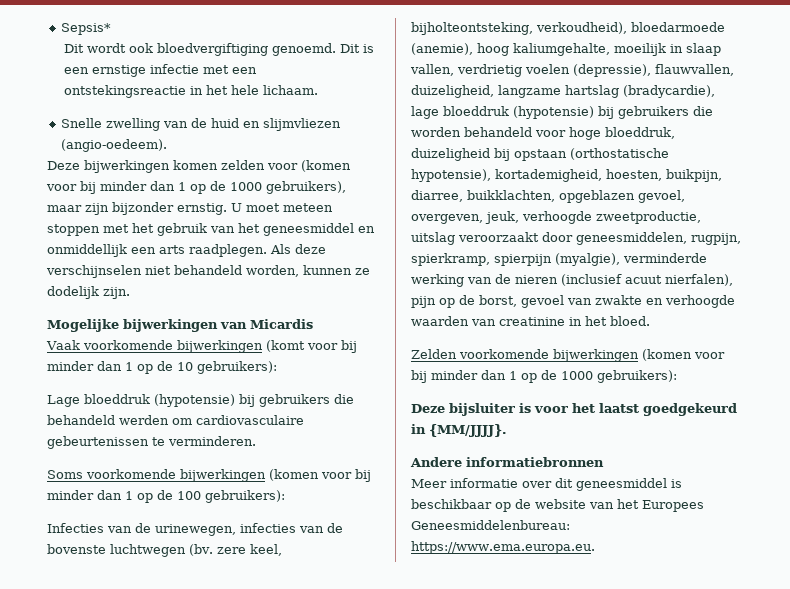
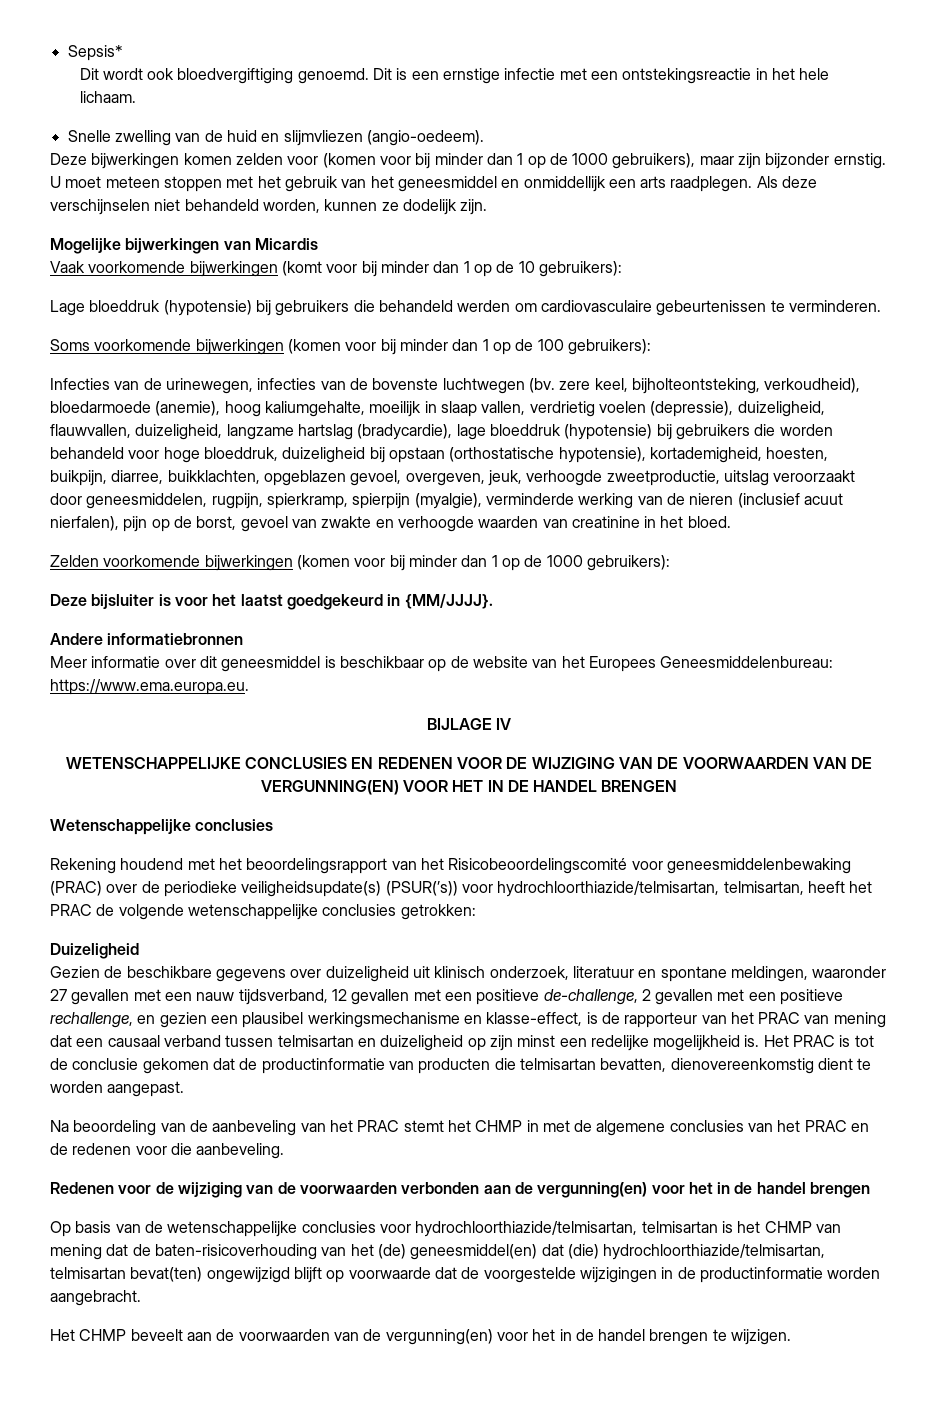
- Infecties van de urinewegen, infecties van de bovenste luchtwegen (bv. zere keel, bijholteontsteking, verkoudheid), bloedarmoede (anemie), hoog kaliumgehalte, moeilijk in slaap vallen, verdrietig voelen (depressie), flauwvallen, duizeligheid, langzame hartslag (bradycardie), lage bloeddruk (hypotensie) bij gebruikers die worden behandeld voor hoge bloeddruk, duizeligheid bij opstaan (orthostatische hypotensie), kortademigheid, hoesten, buikpijn, diarree, buikklachten, opgeblazen gevoel, overgeven, jeuk, verhoogde zweetproductie, uitslag veroorzaakt door geneesmiddelen, rugpijn, spierkramp, spierpijn (myalgie), verminderde werking van de nieren (inclusief acuut nierfalen), pijn op de borst, gevoel van zwakte en verhoogde waarden van creatinine in het bloed.
+ Infecties van de urinewegen, infecties van de bovenste luchtwegen (bv. zere keel, bijholteontsteking, verkoudheid), bloedarmoede (anemie), hoog kaliumgehalte, moeilijk in slaap vallen, verdrietig voelen (depressie), duizeligheid, flauwvallen, duizeligheid, langzame hartslag (bradycardie), lage bloeddruk (hypotensie) bij gebruikers die worden behandeld voor hoge bloeddruk, duizeligheid bij opstaan (orthostatische hypotensie), kortademigheid, hoesten, buikpijn, diarree, buikklachten, opgeblazen gevoel, overgeven, jeuk, verhoogde zweetproductie, uitslag veroorzaakt door geneesmiddelen, rugpijn, spierkramp, spierpijn (myalgie), verminderde werking van de nieren (inclusief acuut nierfalen), pijn op de borst, gevoel van zwakte en verhoogde waarden van creatinine in het bloed.
+ BIJLAGE IV
+ WETENSCHAPPELIJKE CONCLUSIES EN REDENEN VOOR DE WIJZIGING VAN DE VOORWAARDEN VAN DE VERGUNNING(EN) VOOR HET IN DE HANDEL BRENGEN
+ Wetenschappelijke conclusies
+ Rekening houdend met het beoordelingsrapport van het Risicobeoordelingscomité voor geneesmiddelenbewaking (PRAC) over de periodieke veiligheidsupdate(s) (PSUR(’s)) voor hydrochloorthiazide/telmisartan, telmisartan, heeft het PRAC de volgende wetenschappelijke conclusies getrokken:
+ Duizeligheid
+ Gezien de beschikbare gegevens over duizeligheid uit klinisch onderzoek, literatuur en spontane meldingen, waaronder 27 gevallen met een nauw tijdsverband, 12 gevallen met een positieve de-challenge, 2 gevallen met een positieve rechallenge, en gezien een plausibel werkingsmechanisme en klasse-effect, is de rapporteur van het PRAC van mening dat een causaal verband tussen telmisartan en duizeligheid op zijn minst een redelijke mogelijkheid is. Het PRAC is tot de conclusie gekomen dat de productinformatie van producten die telmisartan bevatten, dienovereenkomstig dient te worden aangepast.
+ Na beoordeling van de aanbeveling van het PRAC stemt het CHMP in met de algemene conclusies van het PRAC en de redenen voor die aanbeveling.
+ Redenen voor de wijziging van de voorwaarden verbonden aan de vergunning(en) voor het in de handel brengen
+ Op basis van de wetenschappelijke conclusies voor hydrochloorthiazide/telmisartan, telmisartan is het CHMP van mening dat de baten-risicoverhouding van het (de) geneesmiddel(en) dat (die) hydrochloorthiazide/telmisartan, telmisartan bevat(ten) ongewijzigd blijft op voorwaarde dat de voorgestelde wijzigingen in de productinformatie worden aangebracht.
+ Het CHMP beveelt aan de voorwaarden van de vergunning(en) voor het in de handel brengen te wijzigen.

